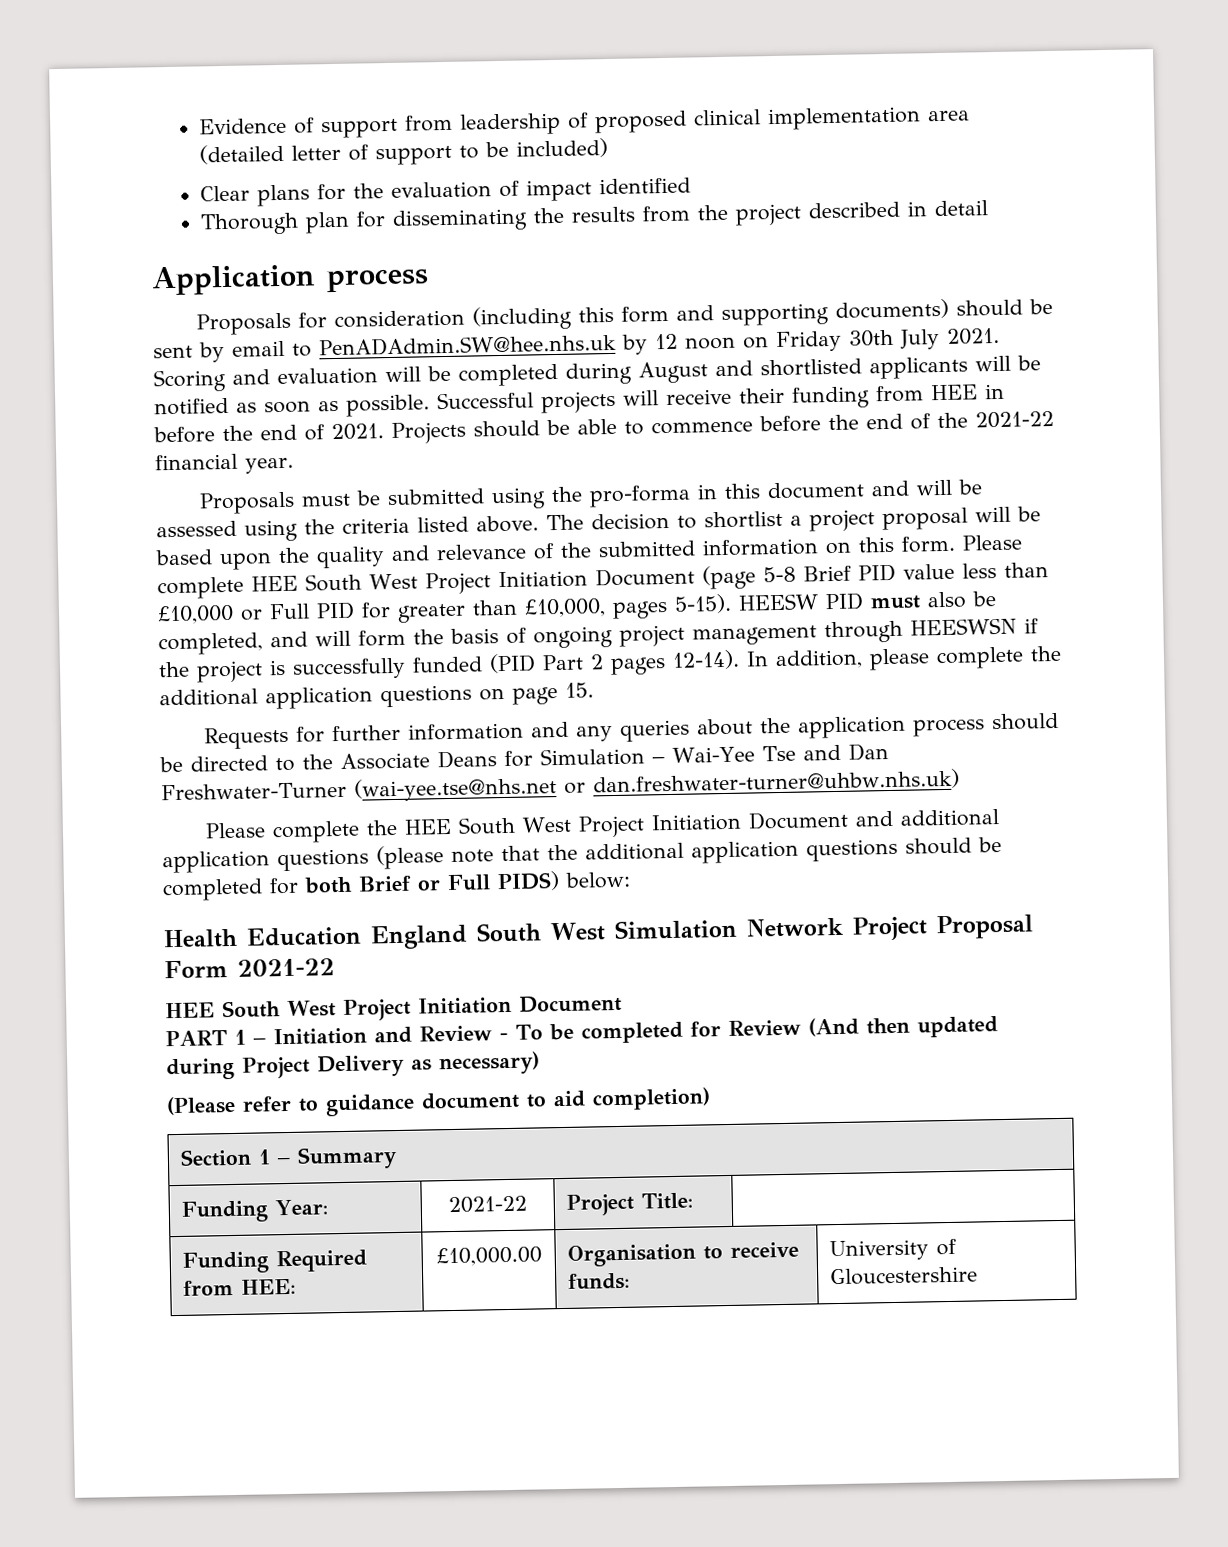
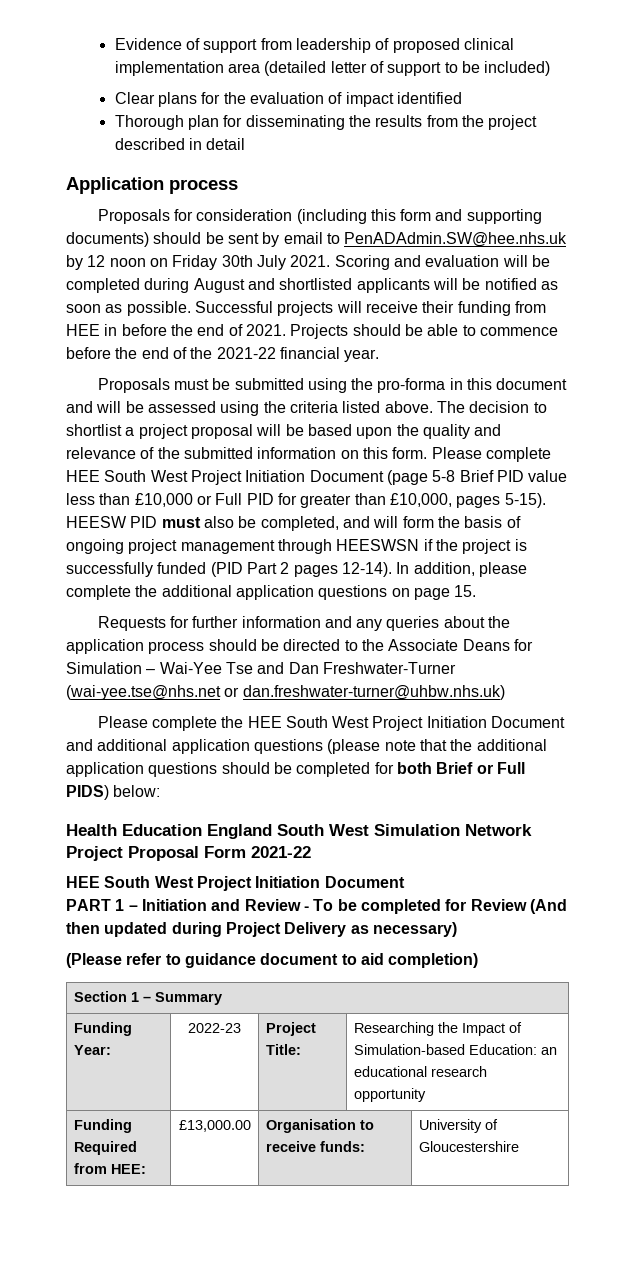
- Funding Year: | 2021-22 | Project Title: |
+ Funding Year: | 2022-23 | Project Title: | Researching the Impact of Simulation-based Education: an educational research opportunity
- Funding Required from HEE: | £10,000.00 | Organisation to receive funds: | University of Gloucestershire
+ Funding Required from HEE: | £13,000.00 | Organisation to receive funds: | University of Gloucestershire

